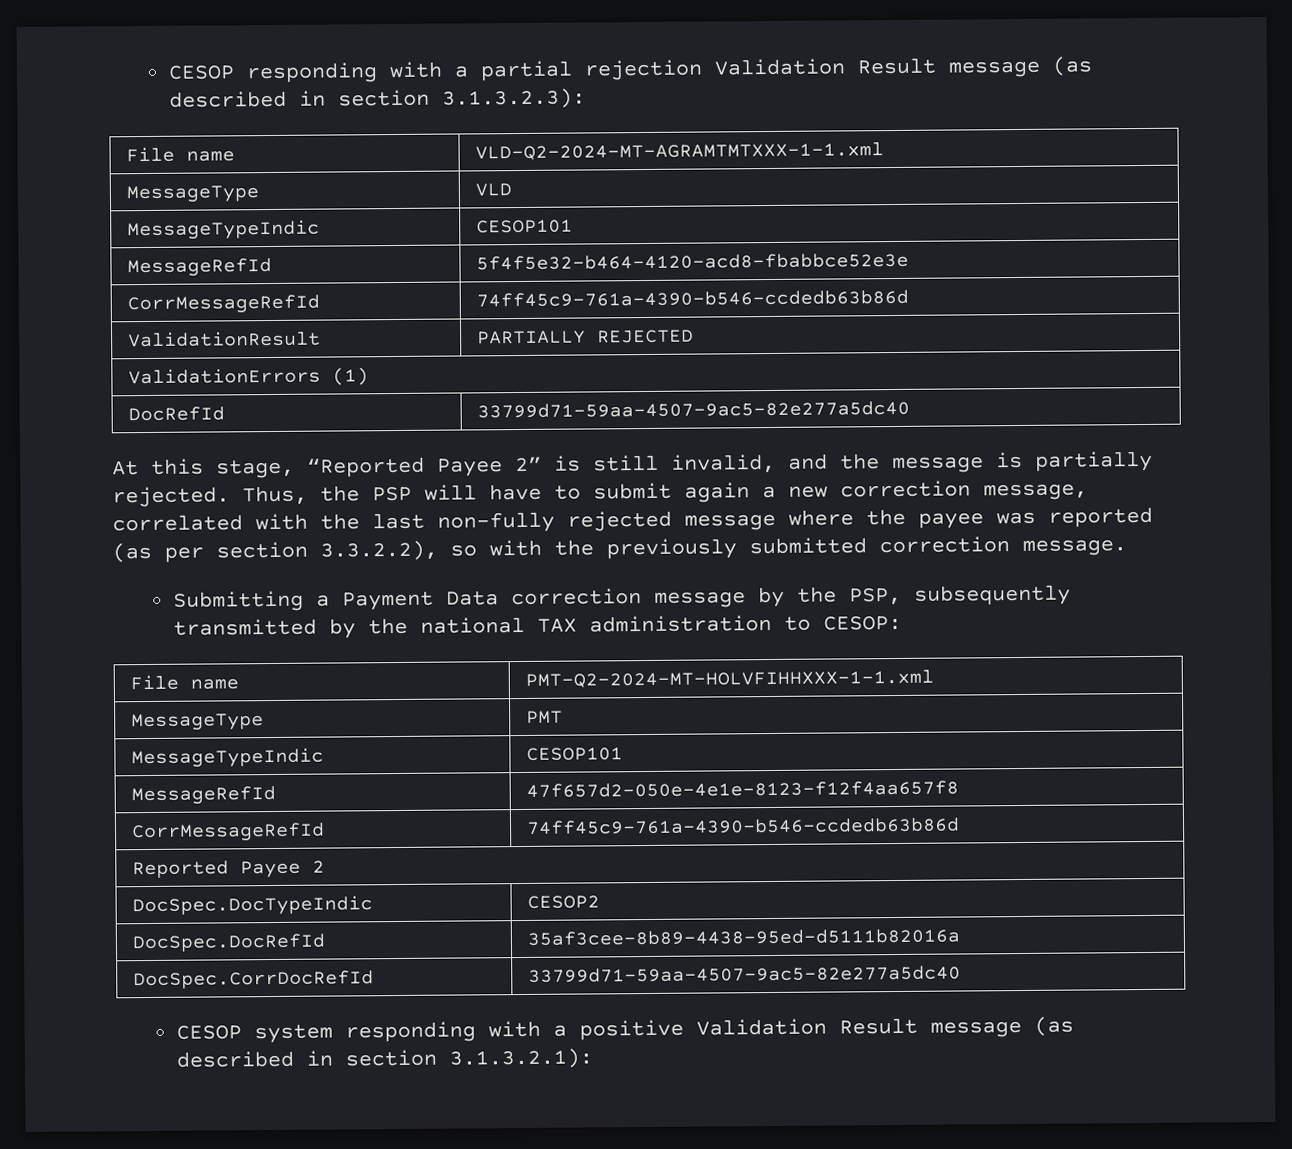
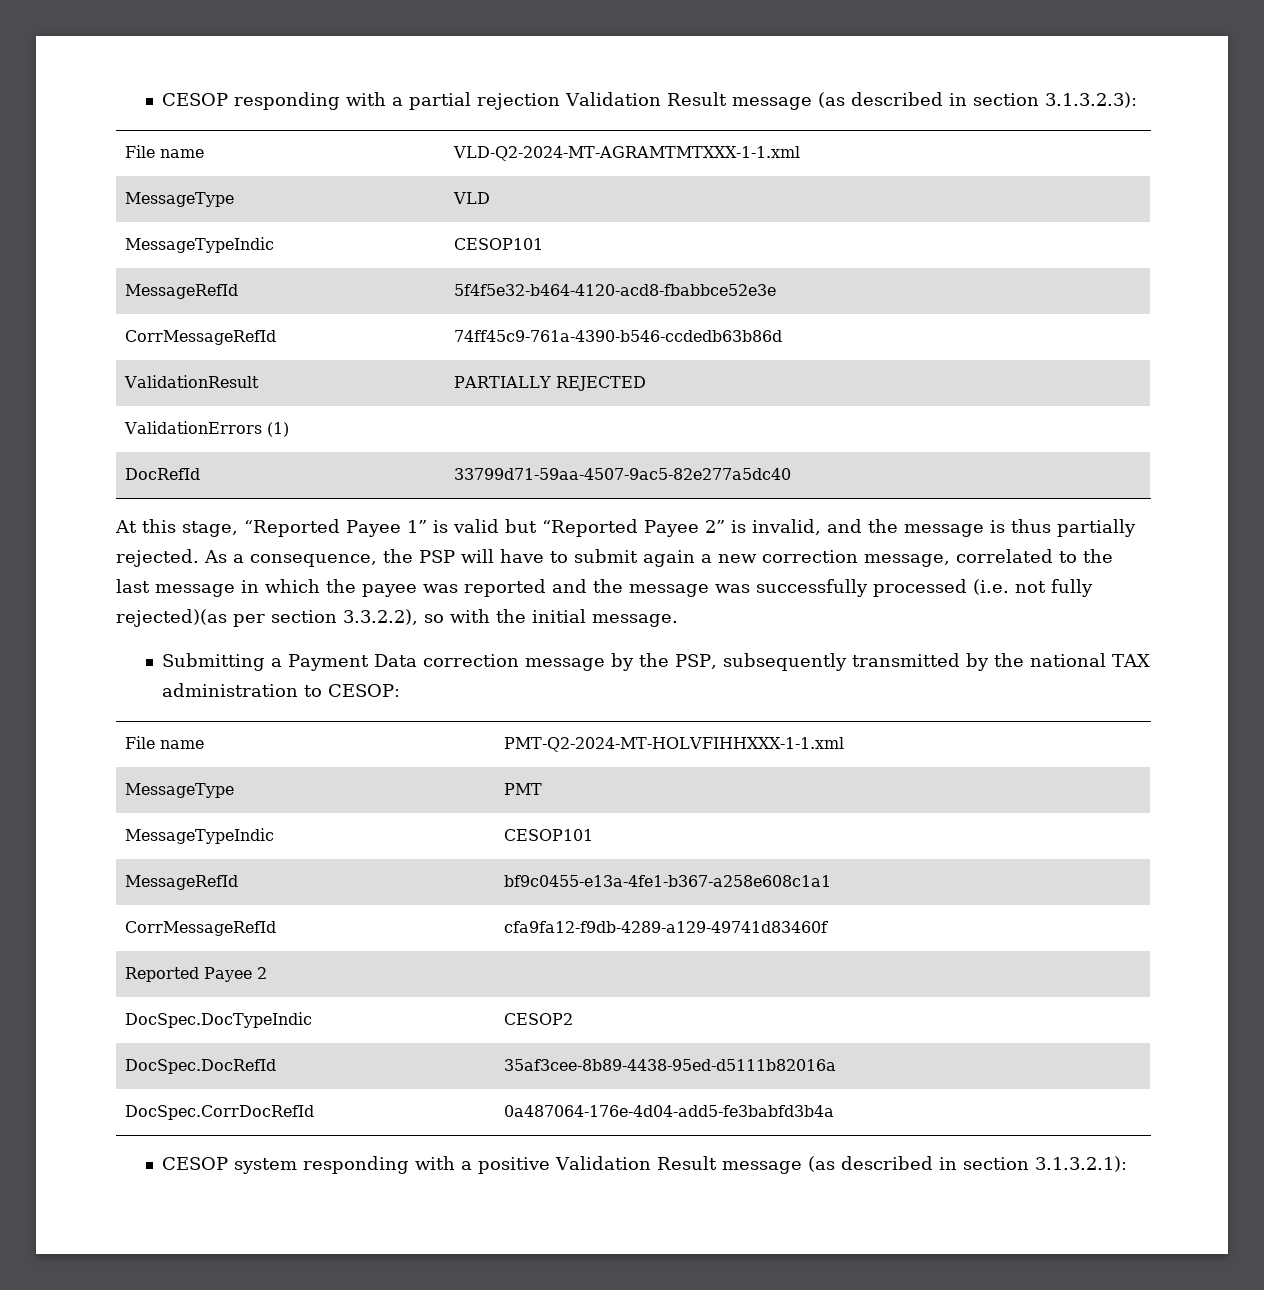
- At this stage, “Reported Payee 2” is still invalid, and the message is partially rejected.
+ At this stage, “Reported Payee 1” is valid but “Reported Payee 2” is invalid, and the message is thus partially rejected.
- Thus, the PSP will have to submit again a new correction message, correlated with the last non-fully rejected message where the payee was reported (as per section 3.3.2.2), so with the previously submitted correction message.
+ As a consequence, the PSP will have to submit again a new correction message, correlated to the last message in which the payee was reported and the message was successfully processed (i.e. not fully rejected)(as per section 3.3.2.2), so with the initial message.
- MessageRefId | 47f657d2-050e-4e1e-8123-f12f4aa657f8
- CorrMessageRefId | 74ff45c9-761a-4390-b546-ccdedb63b86d
+ MessageRefId | bf9c0455-e13a-4fe1-b367-a258e608c1a1
+ CorrMessageRefId | cfa9fa12-f9db-4289-a129-49741d83460f
- DocSpec.CorrDocRefId | 33799d71-59aa-4507-9ac5-82e277a5dc40
+ DocSpec.CorrDocRefId | 0a487064-176e-4d04-add5-fe3babfd3b4a

